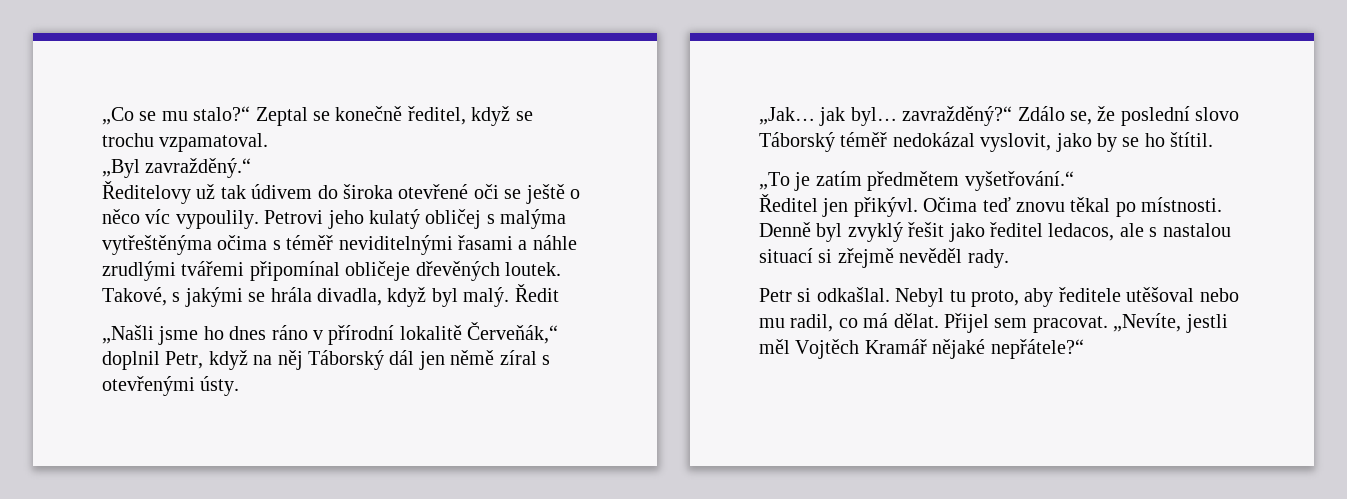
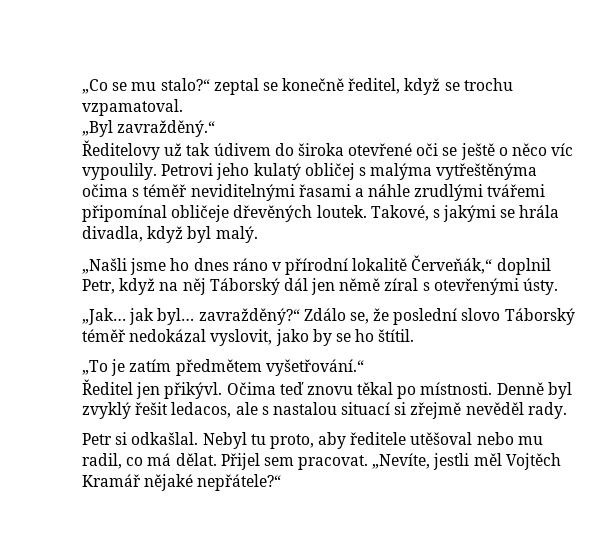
- „Co se mu stalo?“ Zeptal se konečně ředitel, když se trochu vzpamatoval.
+ „Co se mu stalo?“ zeptal se konečně ředitel, když se trochu vzpamatoval.
- Ředit
- Denně byl zvyklý řešit jako ředitel ledacos, ale s nastalou situací si zřejmě nevěděl rady.
+ Denně byl zvyklý řešit ledacos, ale s nastalou situací si zřejmě nevěděl rady.

